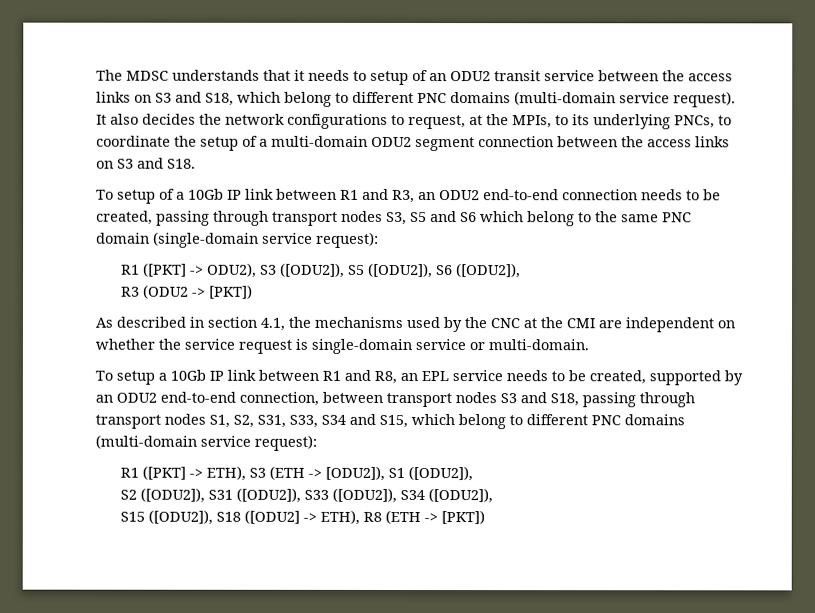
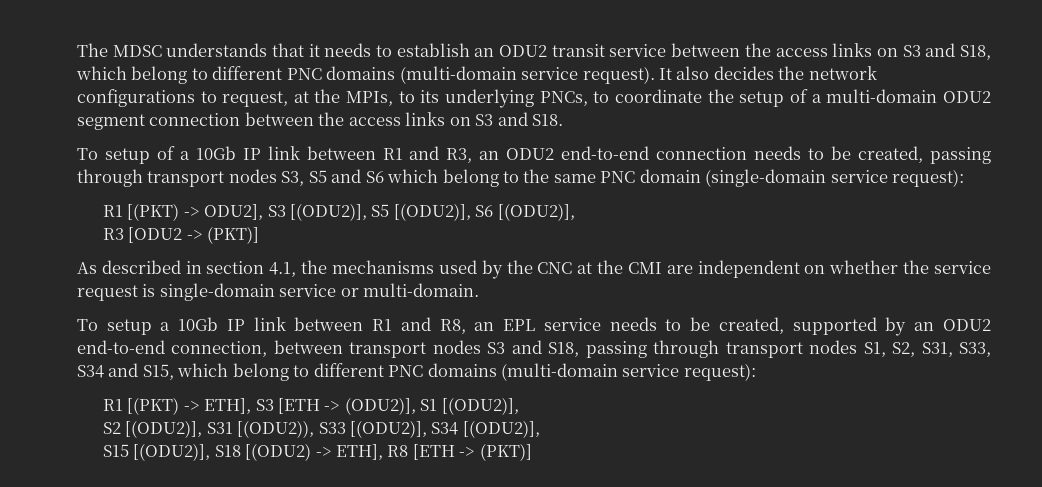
- The MDSC understands that it needs to setup of an ODU2 transit service between the access links on S3 and S18, which belong to different PNC domains (multi-domain service request).
+ The MDSC understands that it needs to establish an ODU2 transit service between the access links on S3 and S18, which belong to different PNC domains (multi-domain service request).
- R1 ([PKT] -> ODU2), S3 ([ODU2]), S5 ([ODU2]), S6 ([ODU2]),
- R3 (ODU2 -> [PKT])
+ R1 [(PKT) -> ODU2], S3 [(ODU2)], S5 [(ODU2)], S6 [(ODU2)],
+ R3 [ODU2 -> (PKT)]
- R1 ([PKT] -> ETH), S3 (ETH -> [ODU2]), S1 ([ODU2]),
- S2 ([ODU2]), S31 ([ODU2]), S33 ([ODU2]), S34 ([ODU2]),
- S15 ([ODU2]), S18 ([ODU2] -> ETH), R8 (ETH -> [PKT])
+ R1 [(PKT) -> ETH], S3 [ETH -> (ODU2)], S1 [(ODU2)],
+ S2 [(ODU2)], S31 [(ODU2)), S33 [(ODU2)], S34 [(ODU2)],
+ S15 [(ODU2)], S18 [(ODU2) -> ETH], R8 [ETH -> (PKT)]

